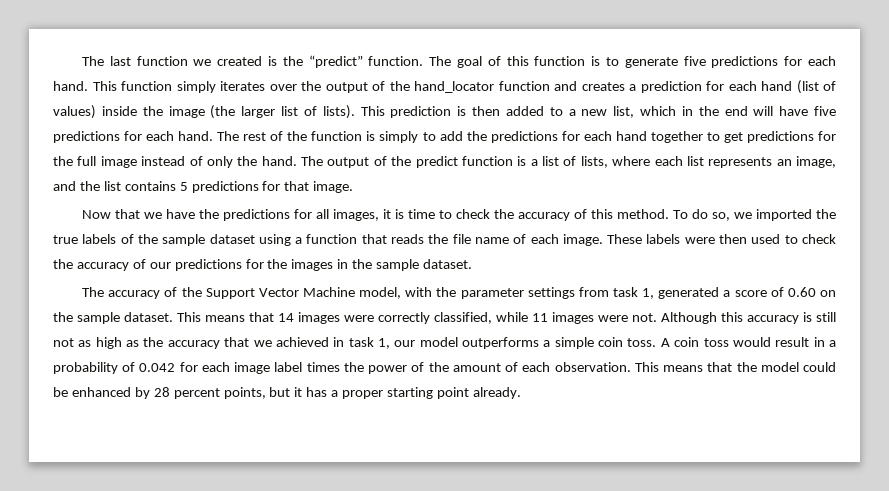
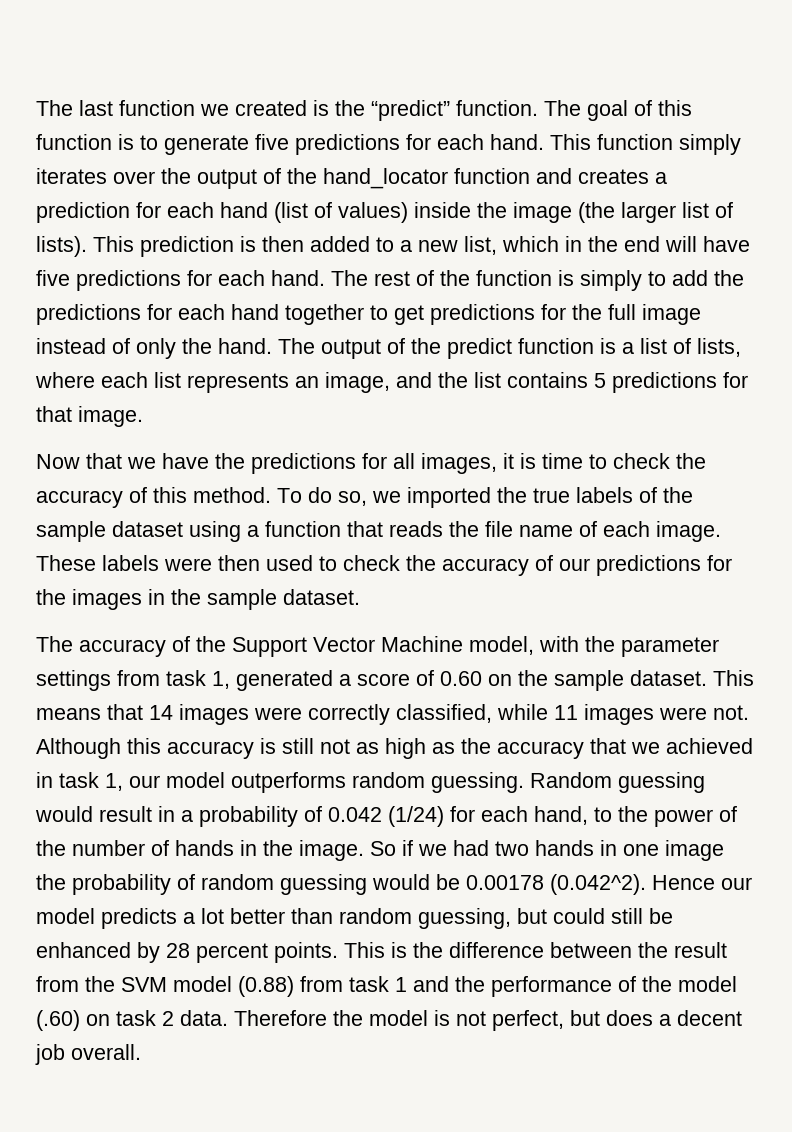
- Although this accuracy is still not as high as the accuracy that we achieved in task 1, our model outperforms a simple coin toss. A coin toss would result in a probability of 0.042 for each image label times the power of the amount of each observation. This means that the model could be enhanced by 28 percent points, but it has a proper starting point already.
+ Although this accuracy is still not as high as the accuracy that we achieved in task 1, our model outperforms random guessing. Random guessing would result in a probability of 0.042 (1/24) for each hand, to the power of the number of hands in the image. So if we had two hands in one image the probability of random guessing would be 0.00178 (0.042^2). Hence our model predicts a lot better than random guessing, but could still be enhanced by 28 percent points. This is the difference between the result from the SVM model (0.88) from task 1 and the performance of the model (.60) on task 2 data. Therefore the model is not perfect, but does a decent job overall.

